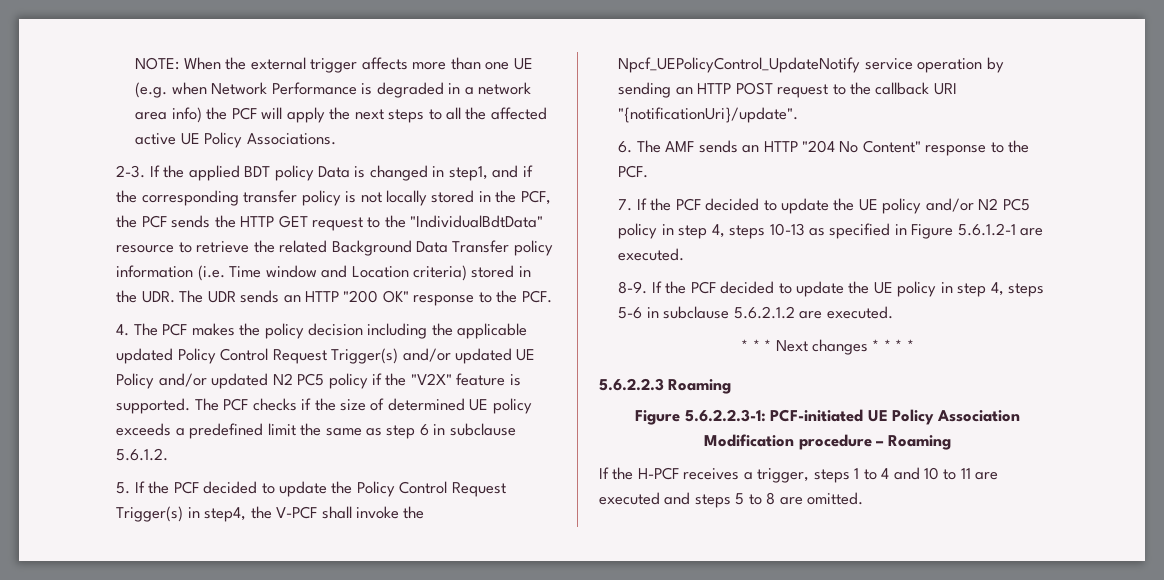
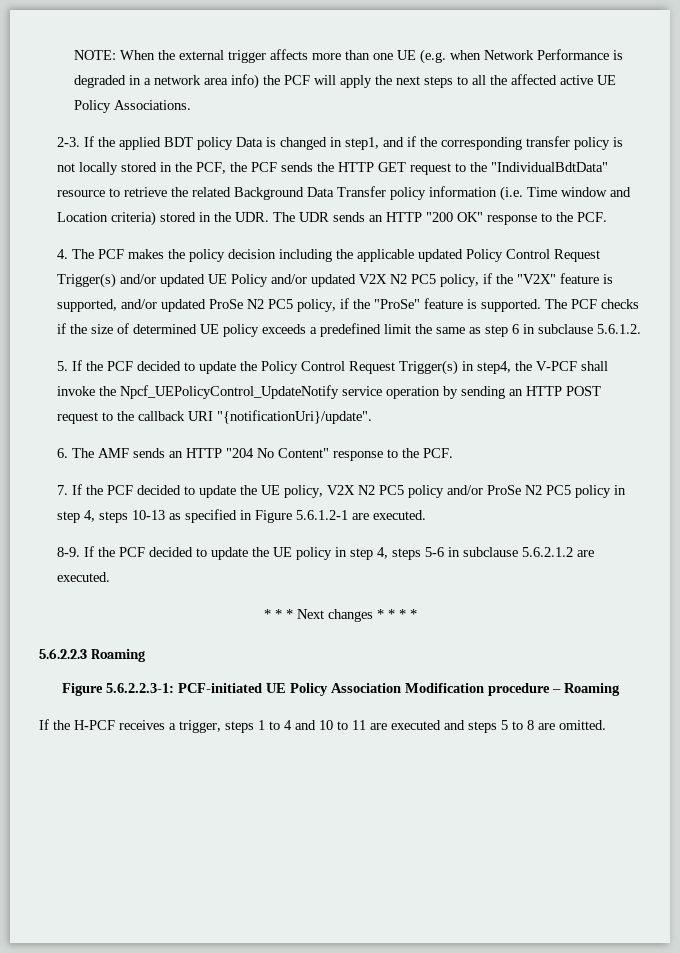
- 4. The PCF makes the policy decision including the applicable updated Policy Control Request Trigger(s) and/or updated UE Policy and/or updated N2 PC5 policy if the "V2X" feature is supported.
+ 4. The PCF makes the policy decision including the applicable updated Policy Control Request Trigger(s) and/or updated UE Policy and/or updated V2X N2 PC5 policy, if the "V2X" feature is supported, and/or updated ProSe N2 PC5 policy, if the "ProSe" feature is supported.
- 7. If the PCF decided to update the UE policy and/or N2 PC5 policy in step 4, steps 10-13 as specified in Figure 5.6.1.2-1 are executed.
+ 7. If the PCF decided to update the UE policy, V2X N2 PC5 policy and/or ProSe N2 PC5 policy in step 4, steps 10-13 as specified in Figure 5.6.1.2-1 are executed.

